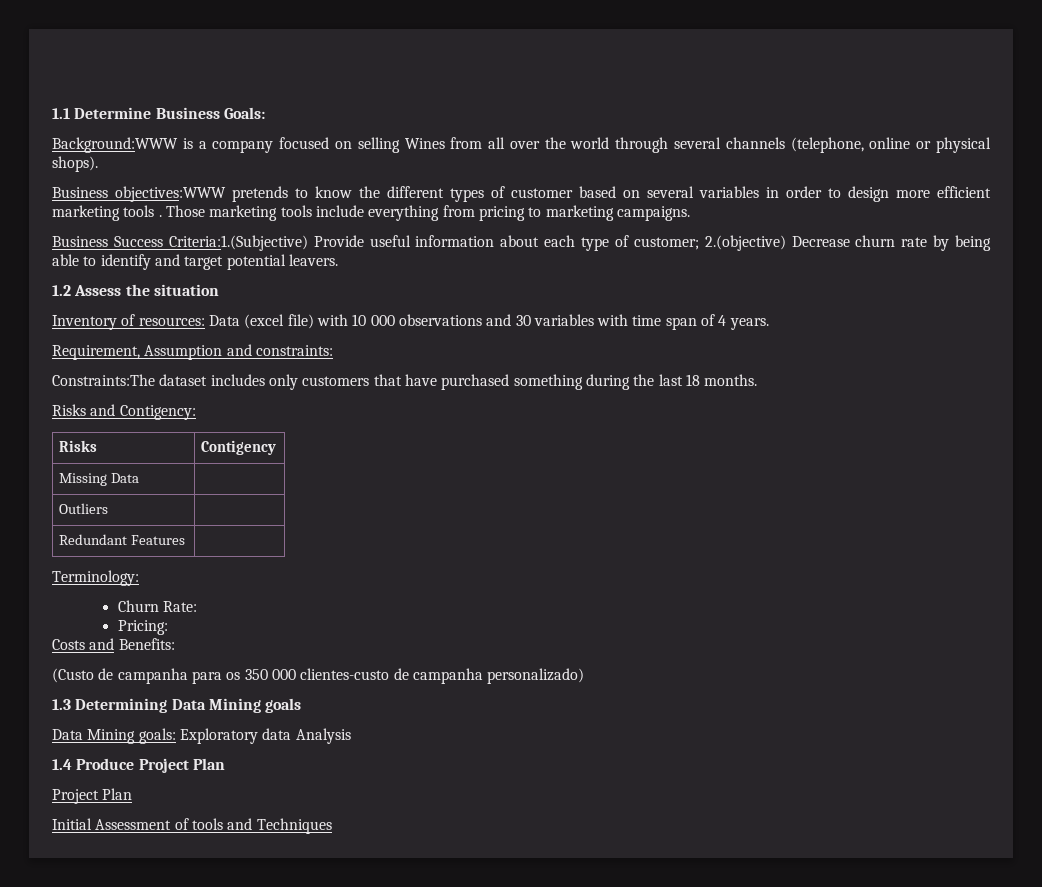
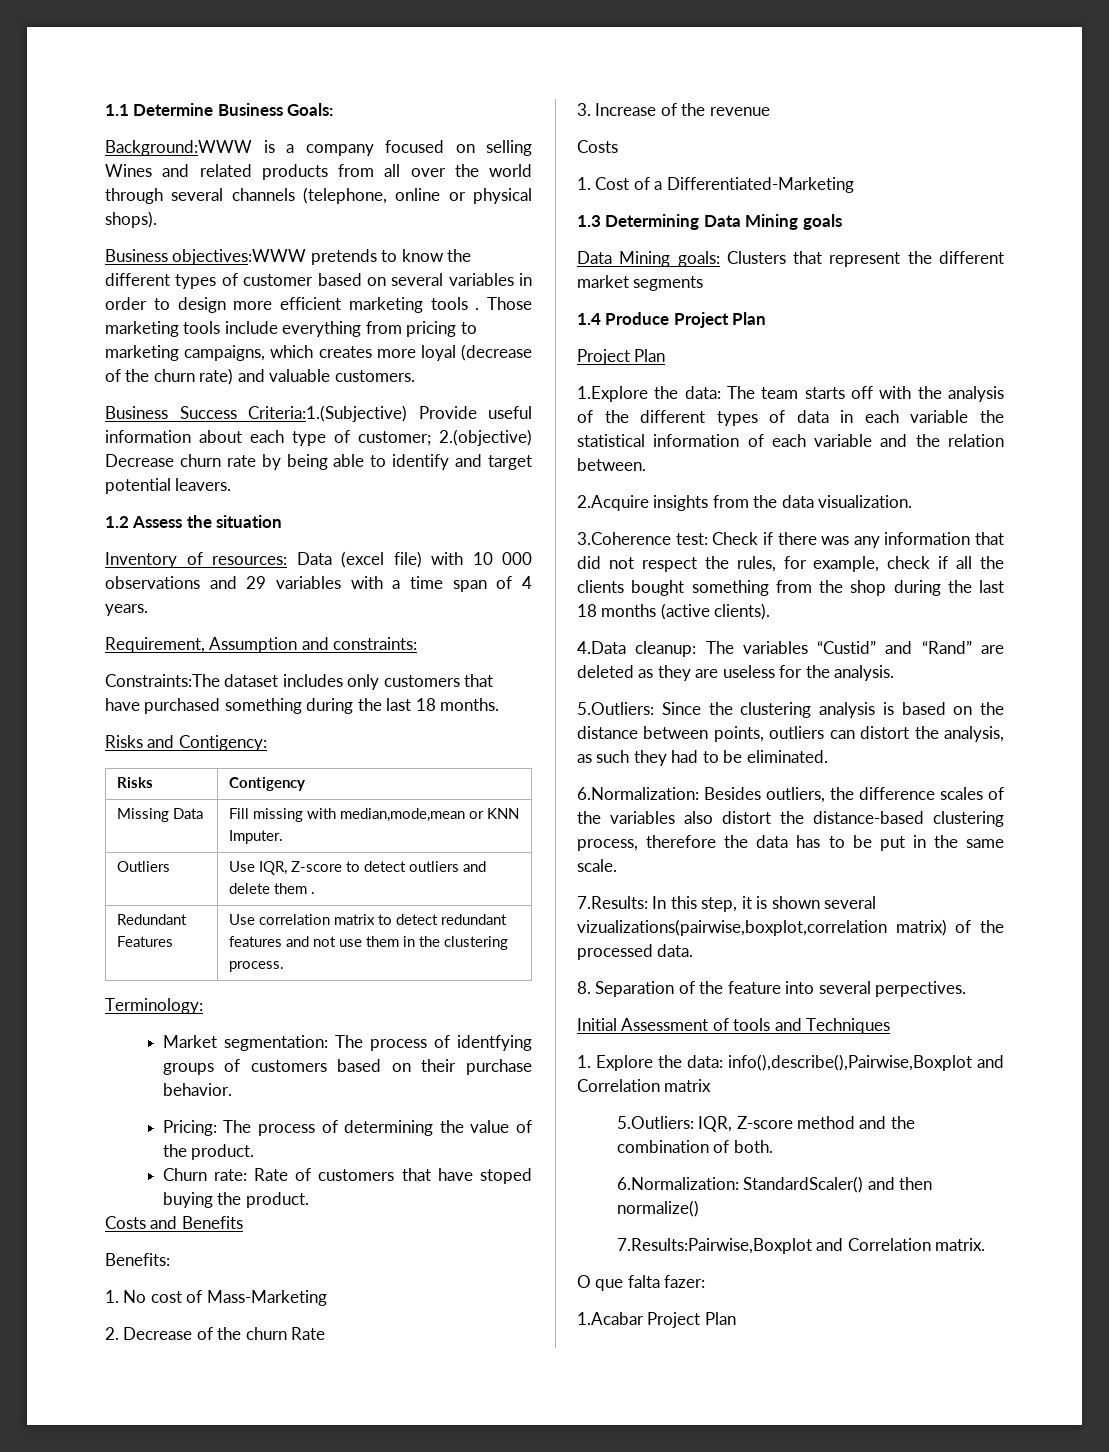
- Background:WWW is a company focused on selling Wines from all over the world through several channels (telephone, online or physical shops).
+ Background:WWW is a company focused on selling Wines and related products from all over the world through several channels (telephone, online or physical shops).
- Those marketing tools include everything from pricing to marketing campaigns.
+ Those marketing tools include everything from pricing to marketing campaigns, which creates more loyal (decrease of the churn rate) and valuable customers.
- Inventory of resources: Data (excel file) with 10 000 observations and 30 variables with time span of 4 years.
+ Inventory of resources: Data (excel file) with 10 000 observations and 29 variables with a time span of 4 years.
- Missing Data |
- Outliers |
- Redundant Features |
+ Missing Data | Fill missing with median,mode,mean or KNN Imputer.
+ Outliers | Use IQR, Z-score to detect outliers and delete them .
+ Redundant Features | Use correlation matrix to detect redundant features and not use them in the clustering process.
  Terminology:
- Churn Rate:
- Pricing:
+ Market segmentation: The process of identfying groups of customers based on their purchase behavior.
+ Pricing: The process of determining the value of the product.
+ Churn rate: Rate of customers that have stoped buying the product.
- Costs and Benefits:
+ Costs and Benefits
+ Benefits:
- (Custo de campanha para os 350 000 clientes-custo de campanha personalizado)
+ 1. No cost of Mass-Marketing
+ 2. Decrease of the churn Rate
+ 3. Increase of the revenue
+ Costs
+ 1. Cost of a Differentiated-Marketing
- Data Mining goals: Exploratory data Analysis
+ Data Mining goals: Clusters that represent the different market segments
+ 1.Explore the data: The team starts off with the analysis of the different types of data in each variable the statistical information of each variable and the relation between.
+ 2.Acquire insights from the data visualization.
+ 3.Coherence test: Check if there was any information that did not respect the rules, for example, check if all the clients bought something from the shop during the last 18 months (active clients).
+ 4.Data cleanup: The variables “Custid” and “Rand” are deleted as they are useless for the analysis.
+ 5.Outliers: Since the clustering analysis is based on the distance between points, outliers can distort the analysis, as such they had to be eliminated.
+ 6.Normalization: Besides outliers, the difference scales of the variables also distort the distance-based clustering process, therefore the data has to be put in the same scale.
+ 7.Results: In this step, it is shown several vizualizations(pairwise,boxplot,correlation matrix) of the processed data.
+ 8. Separation of the feature into several perpectives.
+ 1. Explore the data: info(),describe(),Pairwise,Boxplot and Correlation matrix
+ 5.Outliers: IQR, Z-score method and the combination of both.
+ 6.Normalization: StandardScaler() and then normalize()
+ 7.Results:Pairwise,Boxplot and Correlation matrix.
+ O que falta fazer:
+ 1.Acabar Project Plan

